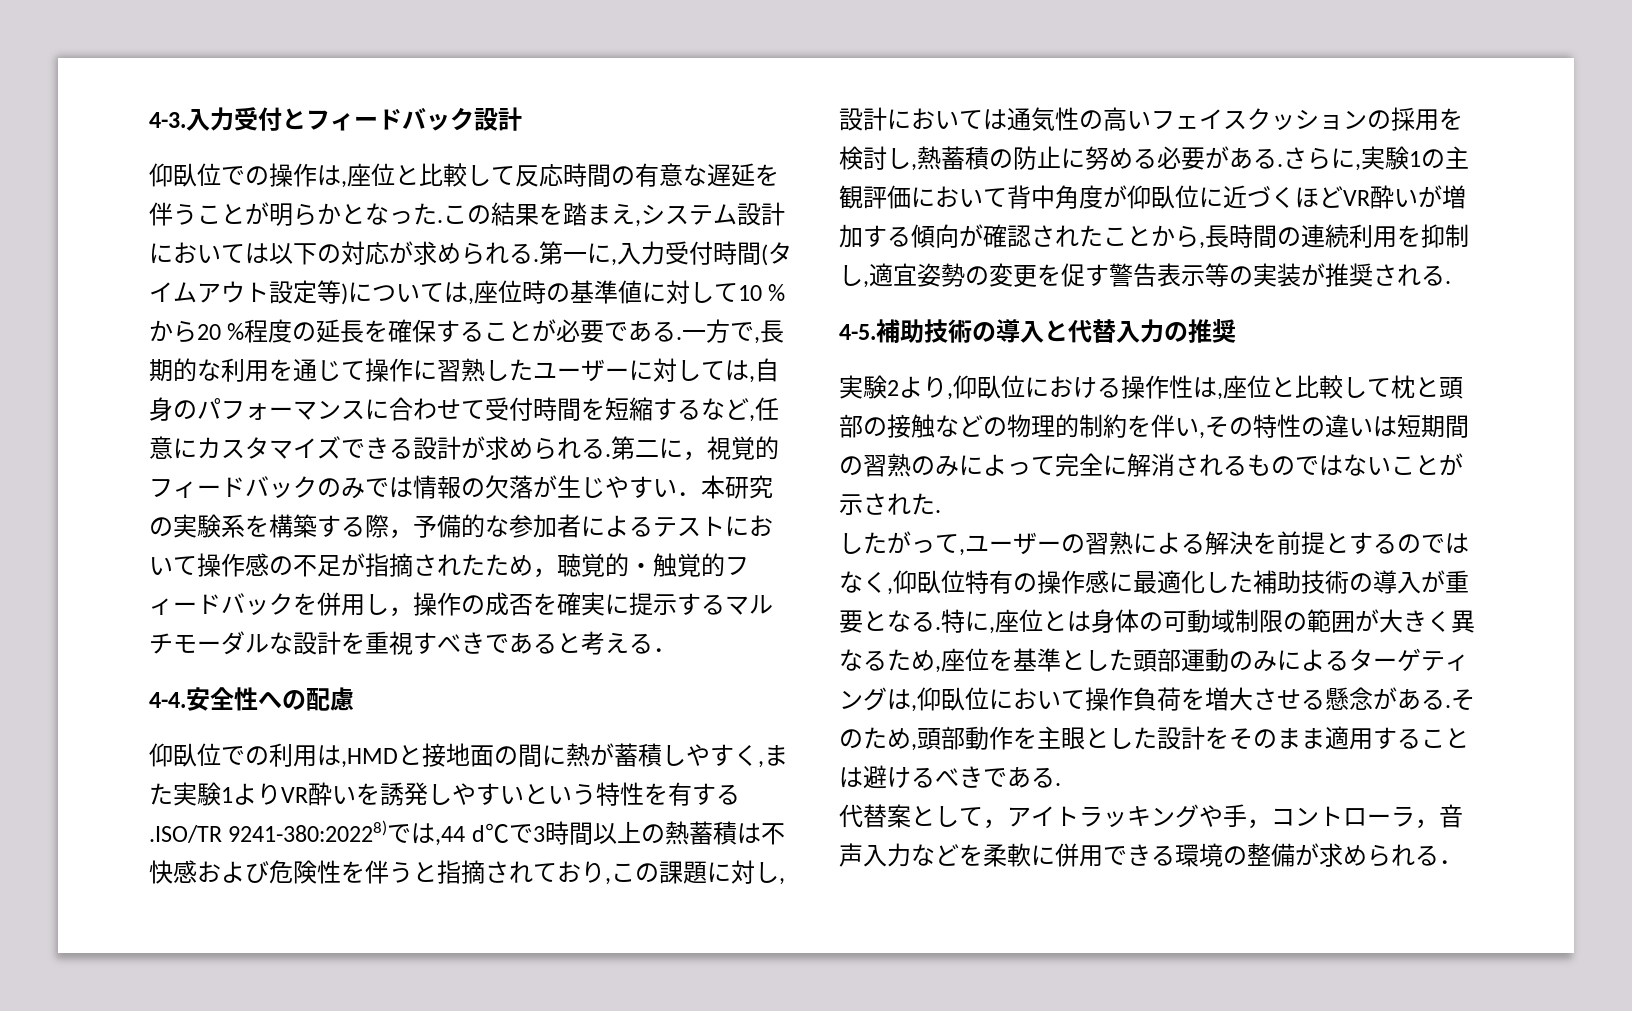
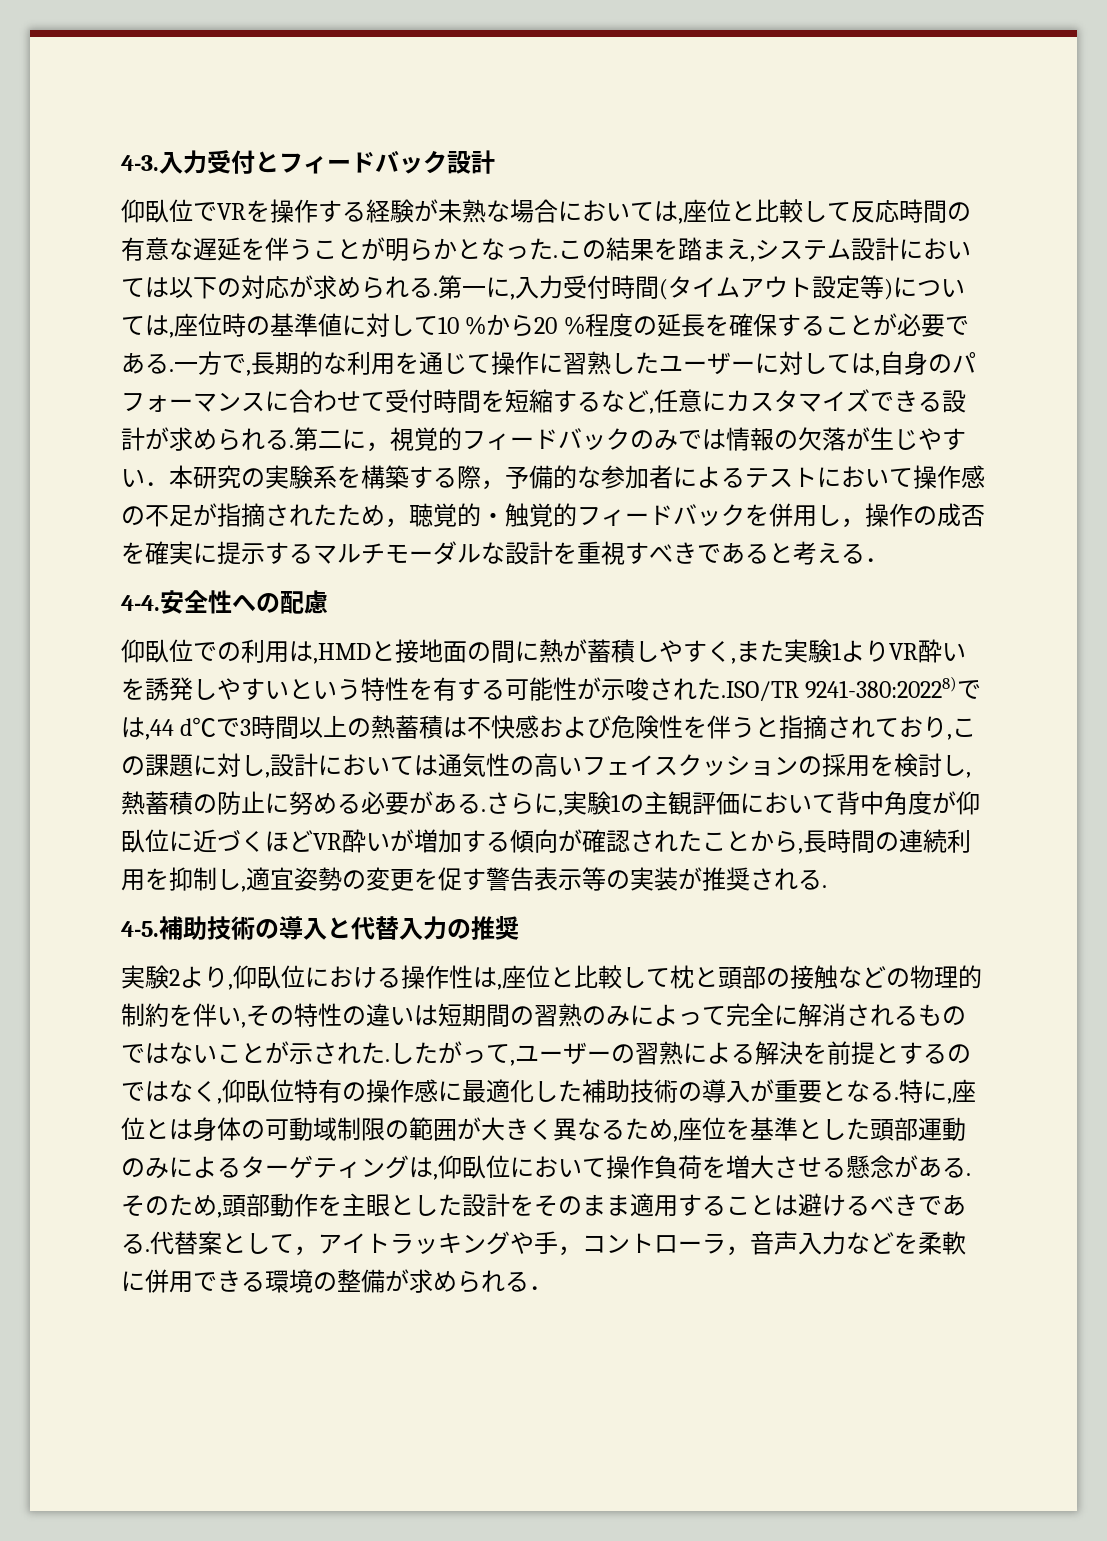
- 仰臥位での操作は,座位と比較して反応時間の有意な遅延を伴うことが明らかとなった.
+ 仰臥位でVRを操作する経験が未熟な場合においては,座位と比較して反応時間の有意な遅延を伴うことが明らかとなった.
- 仰臥位での利用は,HMDと接地面の間に熱が蓄積しやすく,また実験1よりVR酔いを誘発しやすいという特性を有する.ISO/TR 9241-380:20228)では,44 d℃で3時間以上の熱蓄積は不快感および危険性を伴うと指摘されており,この課題に対し,設計においては通気性の高いフェイスクッションの採用を検討し,熱蓄積の防止に努める必要がある.
+ 仰臥位での利用は,HMDと接地面の間に熱が蓄積しやすく,また実験1よりVR酔いを誘発しやすいという特性を有する可能性が示唆された.ISO/TR 9241-380:20228)では,44 d℃で3時間以上の熱蓄積は不快感および危険性を伴うと指摘されており,この課題に対し,設計においては通気性の高いフェイスクッションの採用を検討し,熱蓄積の防止に努める必要がある.
- 実験2より,仰臥位における操作性は,座位と比較して枕と頭部の接触などの物理的制約を伴い,その特性の違いは短期間の習熟のみによって完全に解消されるものではないことが示された.
- したがって,ユーザーの習熟による解決を前提とするのではなく,仰臥位特有の操作感に最適化した補助技術の導入が重要となる.
+ 実験2より,仰臥位における操作性は,座位と比較して枕と頭部の接触などの物理的制約を伴い,その特性の違いは短期間の習熟のみによって完全に解消されるものではないことが示された.したがって,ユーザーの習熟による解決を前提とするのではなく,仰臥位特有の操作感に最適化した補助技術の導入が重要となる.
- そのため,頭部動作を主眼とした設計をそのまま適用することは避けるべきである.
- 代替案として，アイトラッキングや手，コントローラ，音声入力などを柔軟に併用できる環境の整備が求められる．
+ そのため,頭部動作を主眼とした設計をそのまま適用することは避けるべきである.代替案として，アイトラッキングや手，コントローラ，音声入力などを柔軟に併用できる環境の整備が求められる．

